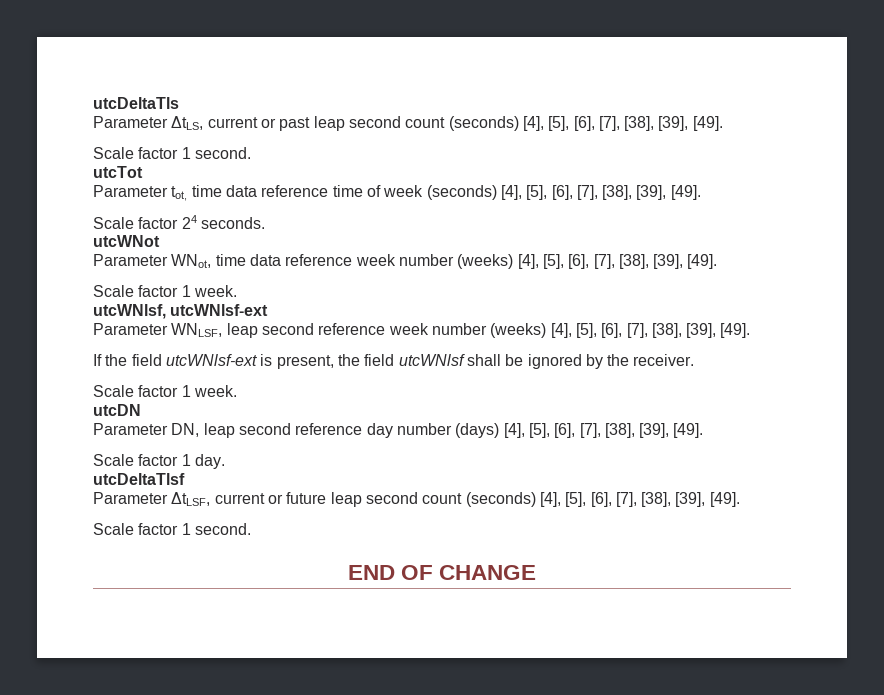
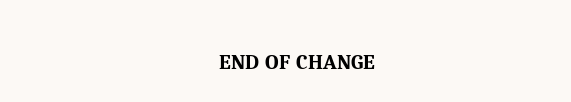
- utcDeltaTls
- Parameter ΔtLS, current or past leap second count (seconds) [4], [5], [6], [7], [38], [39], [49].
- Scale factor 1 second.
- utcTot
- Parameter tot, time data reference time of week (seconds) [4], [5], [6], [7], [38], [39], [49].
- Scale factor 24 seconds.
- utcWNot
- Parameter WNot, time data reference week number (weeks) [4], [5], [6], [7], [38], [39], [49].
- Scale factor 1 week.
- utcWNlsf, utcWNlsf-ext
- Parameter WNLSF, leap second reference week number (weeks) [4], [5], [6], [7], [38], [39], [49].
- If the field utcWNlsf-ext is present, the field utcWNlsf shall be ignored by the receiver.
- Scale factor 1 week.
- utcDN
- Parameter DN, leap second reference day number (days) [4], [5], [6], [7], [38], [39], [49].
- Scale factor 1 day.
- utcDeltaTlsf
- Parameter ΔtLSF, current or future leap second count (seconds) [4], [5], [6], [7], [38], [39], [49].
- Scale factor 1 second.

